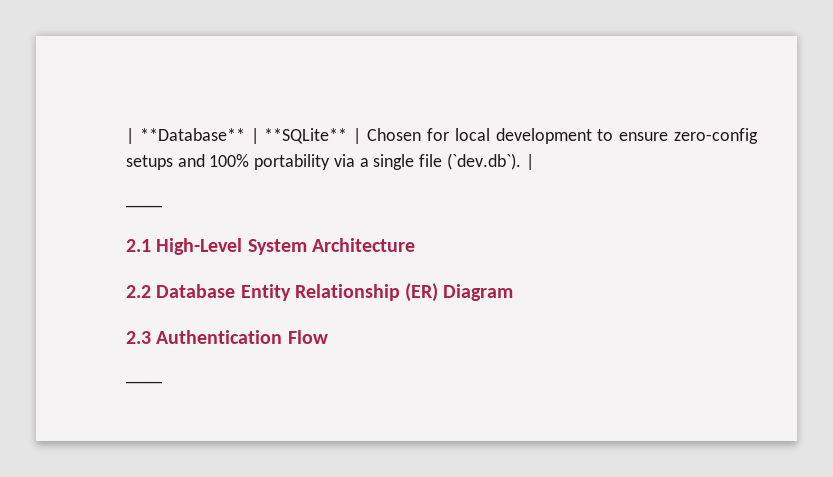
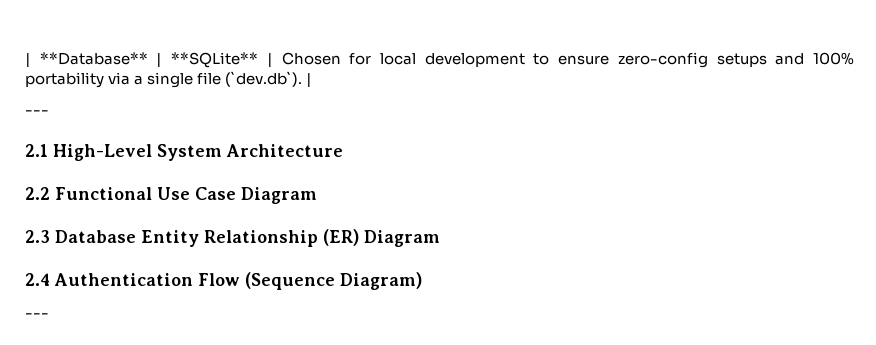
  | **Database** | **SQLite** | Chosen for local development to ensure zero-config setups and 100% portability via a single file (`dev.db`). |
- ____
+ ---
- 2.2 Database Entity Relationship (ER) Diagram
+ 2.2 Functional Use Case Diagram
+ 2.3 Database Entity Relationship (ER) Diagram
- 2.3 Authentication Flow
- ____
+ 2.4 Authentication Flow (Sequence Diagram)
+ ---

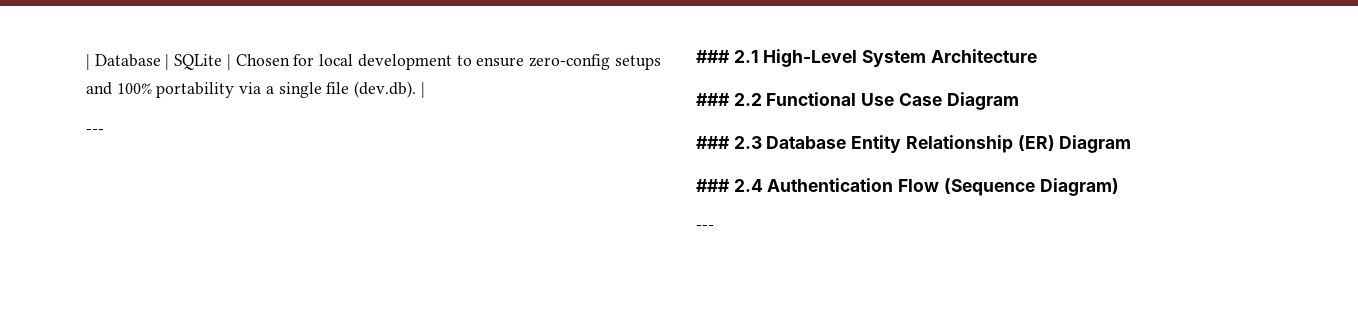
- | **Database** | **SQLite** | Chosen for local development to ensure zero-config setups and 100% portability via a single file (`dev.db`). |
+ | Database | SQLite | Chosen for local development to ensure zero-config setups and 100% portability via a single file (dev.db). |
- 2.1 High-Level System Architecture
+ ### 2.1 High-Level System Architecture
- 2.2 Functional Use Case Diagram
+ ### 2.2 Functional Use Case Diagram
- 2.3 Database Entity Relationship (ER) Diagram
+ ### 2.3 Database Entity Relationship (ER) Diagram
- 2.4 Authentication Flow (Sequence Diagram)
+ ### 2.4 Authentication Flow (Sequence Diagram)

